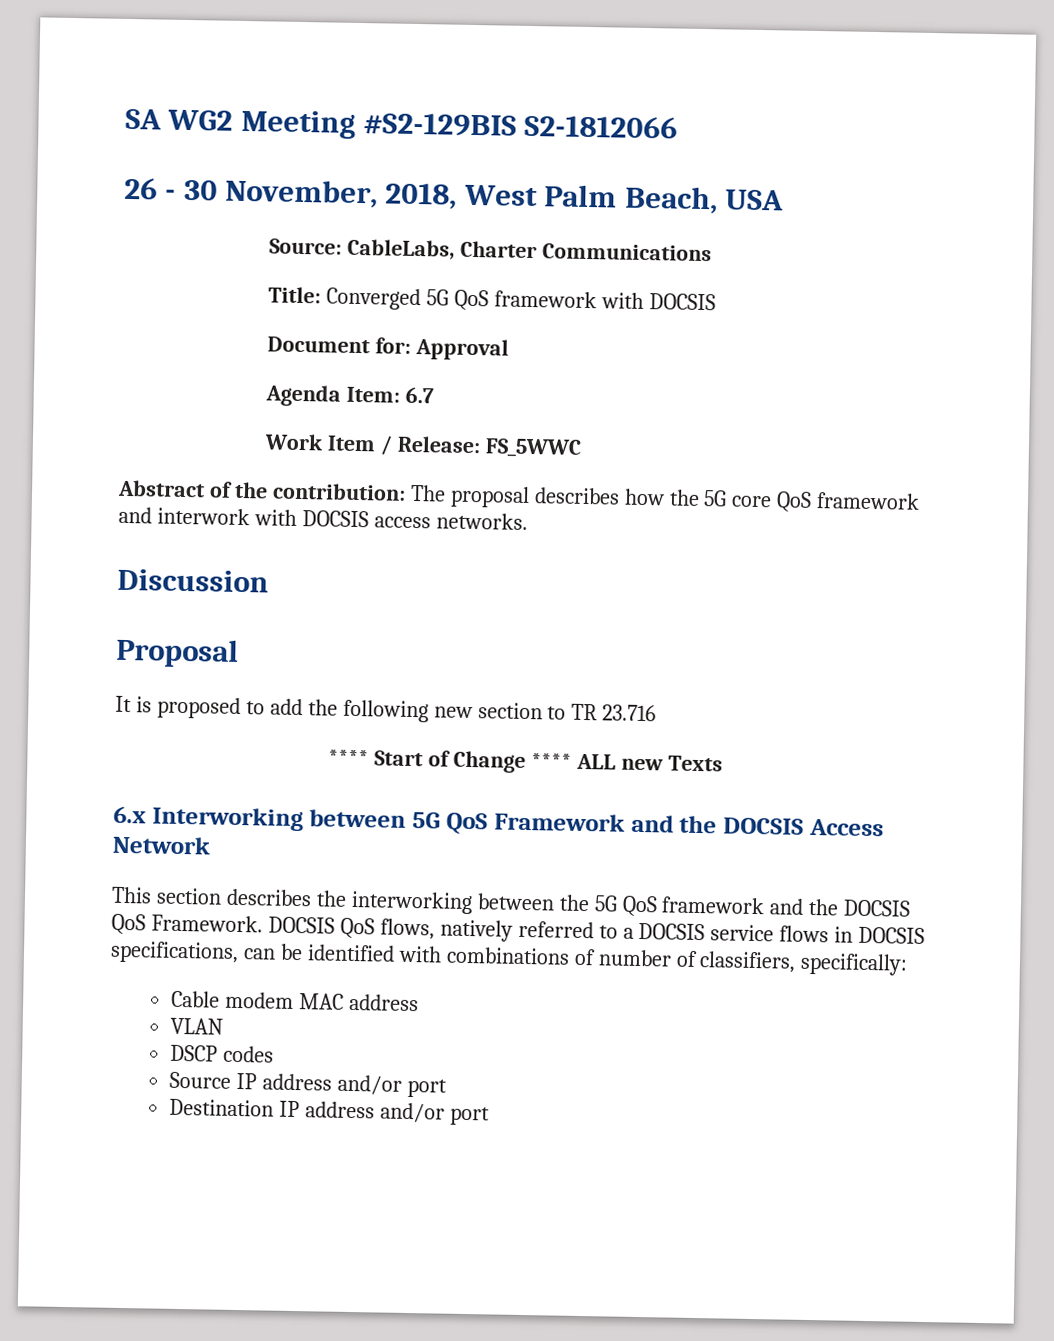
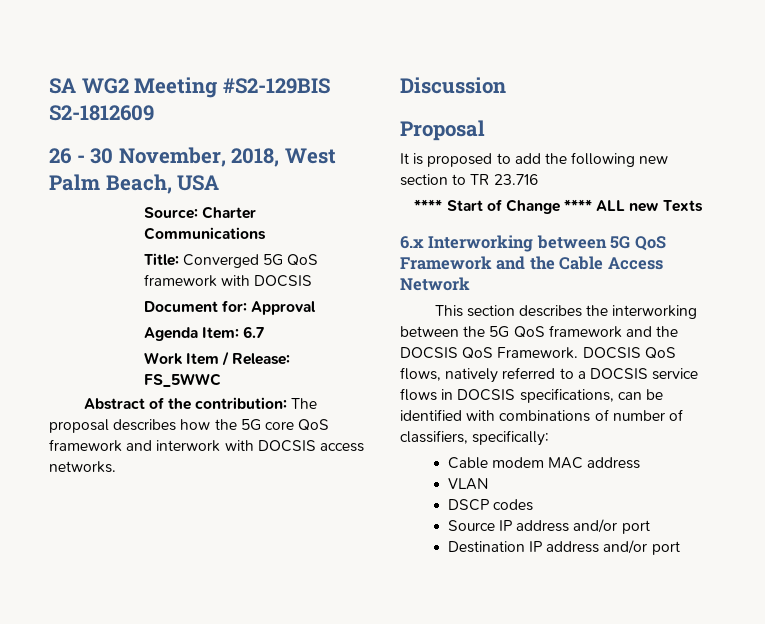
- SA WG2 Meeting #S2-129BIS S2-1812066
+ SA WG2 Meeting #S2-129BIS S2-1812609
- Source: CableLabs, Charter Communications
+ Source: Charter Communications
- 6.x Interworking between 5G QoS Framework and the DOCSIS Access Network
+ 6.x Interworking between 5G QoS Framework and the Cable Access Network

